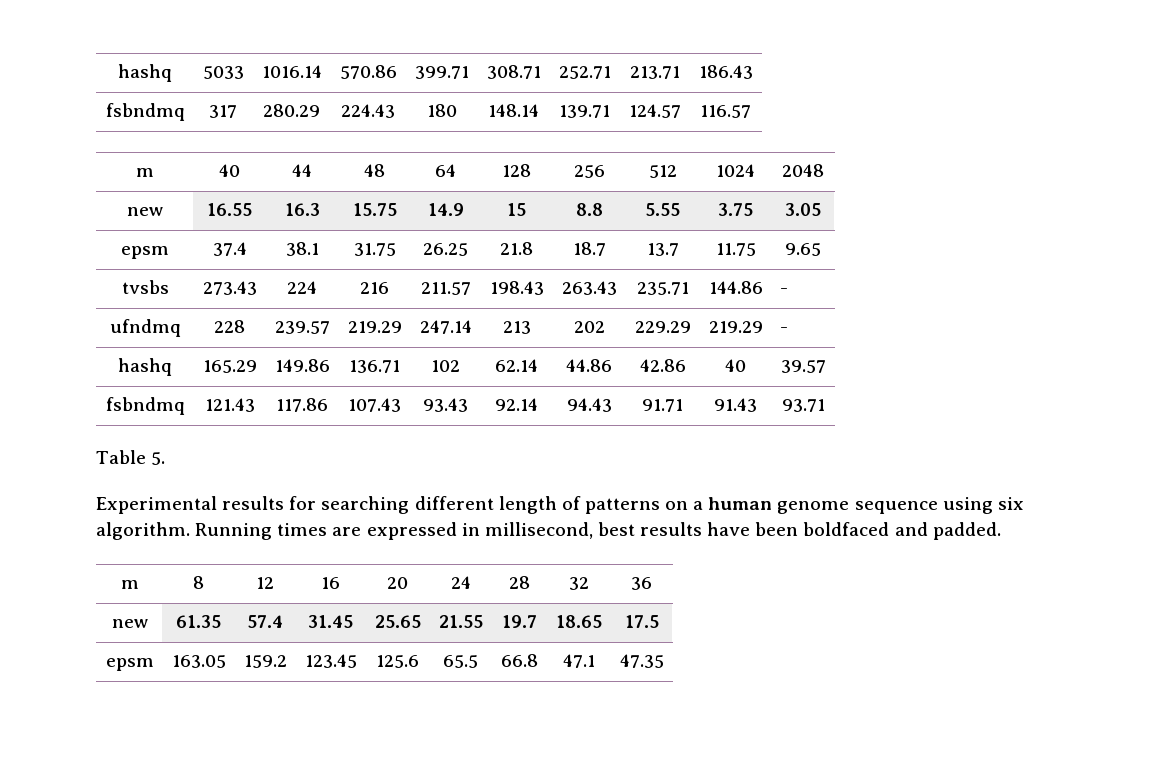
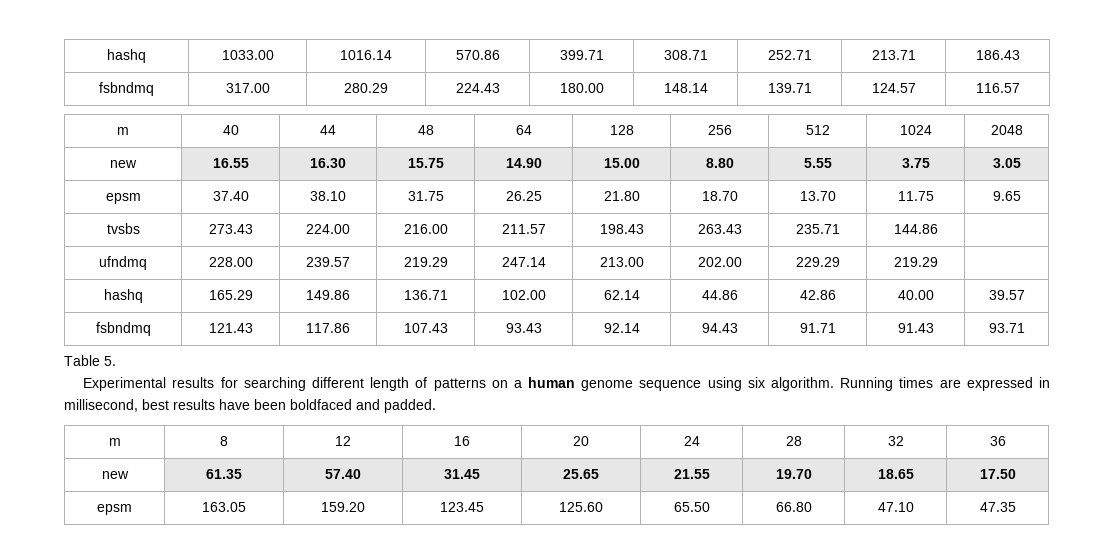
- hashq | 5033 | 1016.14 | 570.86 | 399.71 | 308.71 | 252.71 | 213.71 | 186.43
+ hashq | 1033.00 | 1016.14 | 570.86 | 399.71 | 308.71 | 252.71 | 213.71 | 186.43
- fsbndmq | 317 | 280.29 | 224.43 | 180 | 148.14 | 139.71 | 124.57 | 116.57
+ fsbndmq | 317.00 | 280.29 | 224.43 | 180.00 | 148.14 | 139.71 | 124.57 | 116.57
- new | 16.55 | 16.3 | 15.75 | 14.9 | 15 | 8.8 | 5.55 | 3.75 | 3.05
+ new | 16.55 | 16.30 | 15.75 | 14.90 | 15.00 | 8.80 | 5.55 | 3.75 | 3.05
- epsm | 37.4 | 38.1 | 31.75 | 26.25 | 21.8 | 18.7 | 13.7 | 11.75 | 9.65
+ epsm | 37.40 | 38.10 | 31.75 | 26.25 | 21.80 | 18.70 | 13.70 | 11.75 | 9.65
- tvsbs | 273.43 | 224 | 216 | 211.57 | 198.43 | 263.43 | 235.71 | 144.86 | -
+ tvsbs | 273.43 | 224.00 | 216.00 | 211.57 | 198.43 | 263.43 | 235.71 | 144.86 |
- ufndmq | 228 | 239.57 | 219.29 | 247.14 | 213 | 202 | 229.29 | 219.29 | -
+ ufndmq | 228.00 | 239.57 | 219.29 | 247.14 | 213.00 | 202.00 | 229.29 | 219.29 |
- hashq | 165.29 | 149.86 | 136.71 | 102 | 62.14 | 44.86 | 42.86 | 40 | 39.57
+ hashq | 165.29 | 149.86 | 136.71 | 102.00 | 62.14 | 44.86 | 42.86 | 40.00 | 39.57
- new | 61.35 | 57.4 | 31.45 | 25.65 | 21.55 | 19.7 | 18.65 | 17.5
+ new | 61.35 | 57.40 | 31.45 | 25.65 | 21.55 | 19.70 | 18.65 | 17.50
- epsm | 163.05 | 159.2 | 123.45 | 125.6 | 65.5 | 66.8 | 47.1 | 47.35
+ epsm | 163.05 | 159.20 | 123.45 | 125.60 | 65.50 | 66.80 | 47.10 | 47.35

